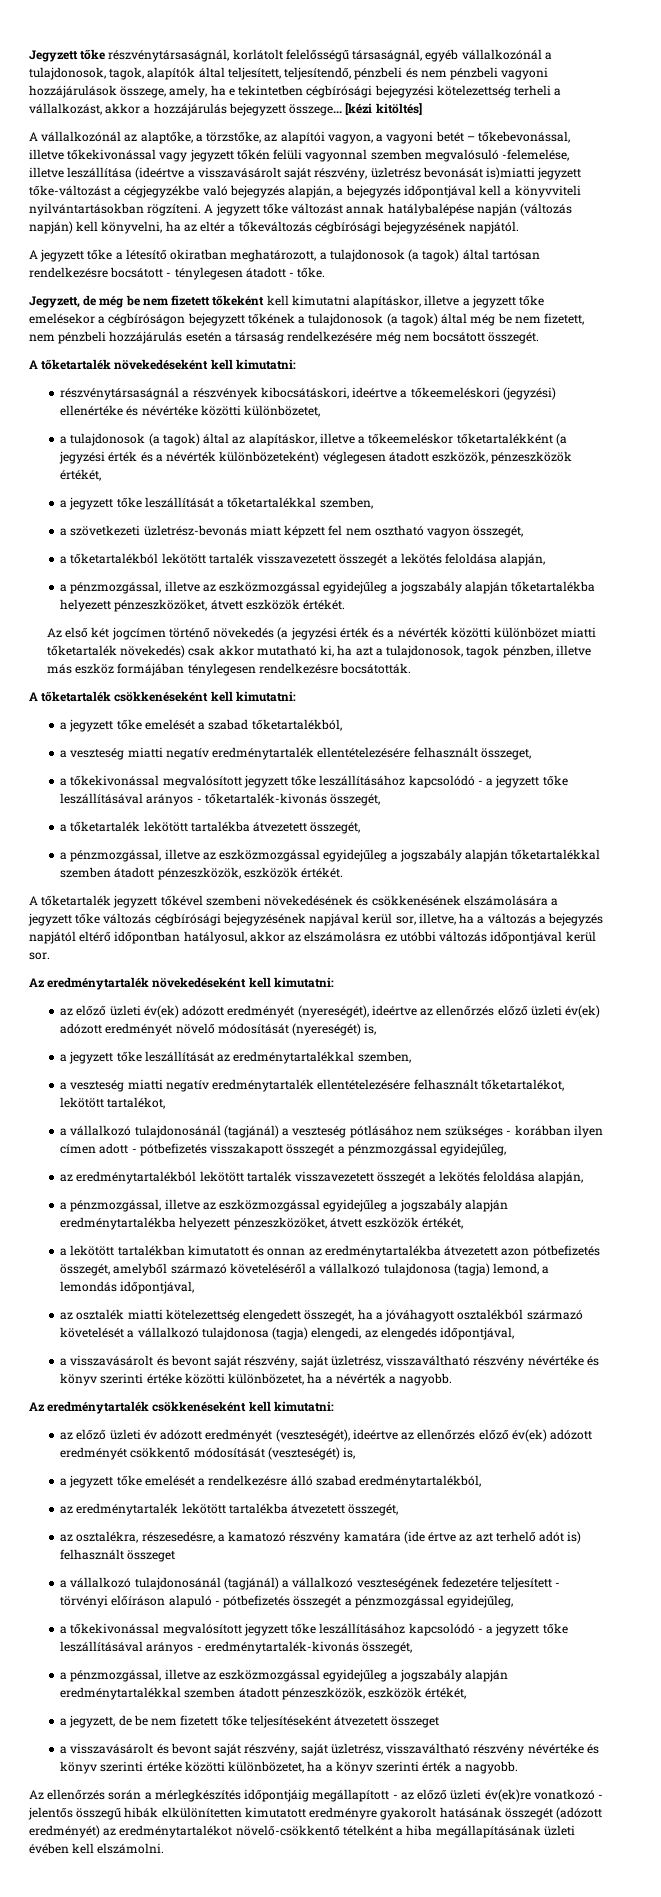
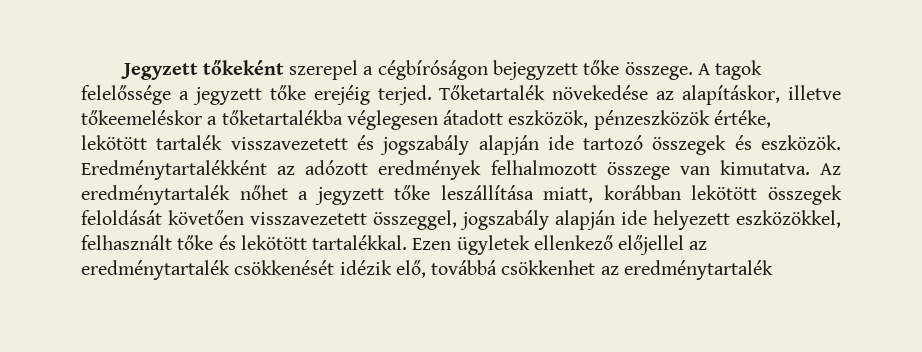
- Jegyzett tőke részvénytársaságnál, korlátolt felelősségű társaságnál, egyéb vállalkozónál a tulajdonosok, tagok, alapítók által teljesített, teljesítendő, pénzbeli és nem pénzbeli vagyoni hozzájárulások összege, amely, ha e tekintetben cégbírósági bejegyzési kötelezettség terheli a vállalkozást, akkor a hozzájárulás bejegyzett összege... [kézi kitöltés]
- A vállalkozónál az alaptőke, a törzstőke, az alapítói vagyon, a vagyoni betét – tőkebevonással, illetve tőkekivonással vagy jegyzett tőkén felüli vagyonnal szemben megvalósuló -felemelése, illetve leszállítása (ideértve a visszavásárolt saját részvény, üzletrész bevonását is)miatti jegyzett tőke-változást a cégjegyzékbe való bejegyzés alapján, a bejegyzés időpontjával kell a könyvviteli nyilvántartásokban rögzíteni. A jegyzett tőke változást annak hatálybalépése napján (változás napján) kell könyvelni, ha az eltér a tőkeváltozás cégbírósági bejegyzésének napjától.
- A jegyzett tőke a létesítő okiratban meghatározott, a tulajdonosok (a tagok) által tartósan rendelkezésre bocsátott - ténylegesen átadott - tőke.
- Jegyzett, de még be nem fizetett tőkeként kell kimutatni alapításkor, illetve a jegyzett tőke emelésekor a cégbíróságon bejegyzett tőkének a tulajdonosok (a tagok) által még be nem fizetett, nem pénzbeli hozzájárulás esetén a társaság rendelkezésére még nem bocsátott összegét.
- A tőketartalék növekedéseként kell kimutatni:
- részvénytársaságnál a részvények kibocsátáskori, ideértve a tőkeemeléskori (jegyzési) ellenértéke és névértéke közötti különbözetet,
- a tulajdonosok (a tagok) által az alapításkor, illetve a tőkeemeléskor tőketartalékként (a jegyzési érték és a névérték különbözeteként) véglegesen átadott eszközök, pénzeszközök értékét,
- a jegyzett tőke leszállítását a tőketartalékkal szemben,
- a szövetkezeti üzletrész-bevonás miatt képzett fel nem osztható vagyon összegét,
- a tőketartalékból lekötött tartalék visszavezetett összegét a lekötés feloldása alapján,
- a pénzmozgással, illetve az eszközmozgással egyidejűleg a jogszabály alapján tőketartalékba helyezett pénzeszközöket, átvett eszközök értékét.
- Az első két jogcímen történő növekedés (a jegyzési érték és a névérték közötti különbözet miatti tőketartalék növekedés) csak akkor mutatható ki, ha azt a tulajdonosok, tagok pénzben, illetve más eszköz formájában ténylegesen rendelkezésre bocsátották.
- A tőketartalék csökkenéseként kell kimutatni:
- a jegyzett tőke emelését a szabad tőketartalékból,
- a veszteség miatti negatív eredménytartalék ellentételezésére felhasznált összeget,
- a tőkekivonással megvalósított jegyzett tőke leszállításához kapcsolódó - a jegyzett tőke leszállításával arányos - tőketartalék-kivonás összegét,
- a tőketartalék lekötött tartalékba átvezetett összegét,
- a pénzmozgással, illetve az eszközmozgással egyidejűleg a jogszabály alapján tőketartalékkal szemben átadott pénzeszközök, eszközök értékét.
- A tőketartalék jegyzett tőkével szembeni növekedésének és csökkenésének elszámolására a jegyzett tőke változás cégbírósági bejegyzésének napjával kerül sor, illetve, ha a változás a bejegyzés napjától eltérő időpontban hatályosul, akkor az elszámolásra ez utóbbi változás időpontjával kerül sor.
- Az eredménytartalék növekedéseként kell kimutatni:
- az előző üzleti év(ek) adózott eredményét (nyereségét), ideértve az ellenőrzés előző üzleti év(ek) adózott eredményét növelő módosítását (nyereségét) is,
- a jegyzett tőke leszállítását az eredménytartalékkal szemben,
- a veszteség miatti negatív eredménytartalék ellentételezésére felhasznált tőketartalékot, lekötött tartalékot,
- a vállalkozó tulajdonosánál (tagjánál) a veszteség pótlásához nem szükséges - korábban ilyen címen adott - pótbefizetés visszakapott összegét a pénzmozgással egyidejűleg,
- az eredménytartalékból lekötött tartalék visszavezetett összegét a lekötés feloldása alapján,
- a pénzmozgással, illetve az eszközmozgással egyidejűleg a jogszabály alapján eredménytartalékba helyezett pénzeszközöket, átvett eszközök értékét,
- a lekötött tartalékban kimutatott és onnan az eredménytartalékba átvezetett azon pótbefizetés összegét, amelyből származó követeléséről a vállalkozó tulajdonosa (tagja) lemond, a lemondás időpontjával,
- az osztalék miatti kötelezettség elengedett összegét, ha a jóváhagyott osztalékból származó követelését a vállalkozó tulajdonosa (tagja) elengedi, az elengedés időpontjával,
- a visszavásárolt és bevont saját részvény, saját üzletrész, visszaváltható részvény névértéke és könyv szerinti értéke közötti különbözetet, ha a névérték a nagyobb.
- Az eredménytartalék csökkenéseként kell kimutatni:
- az előző üzleti év adózott eredményét (veszteségét), ideértve az ellenőrzés előző év(ek) adózott eredményét csökkentő módosítását (veszteségét) is,
- a jegyzett tőke emelését a rendelkezésre álló szabad eredménytartalékból,
- az eredménytartalék lekötött tartalékba átvezetett összegét,
- az osztalékra, részesedésre, a kamatozó részvény kamatára (ide értve az azt terhelő adót is) felhasznált összeget
- a vállalkozó tulajdonosánál (tagjánál) a vállalkozó veszteségének fedezetére teljesített - törvényi előíráson alapuló - pótbefizetés összegét a pénzmozgással egyidejűleg,
- a tőkekivonással megvalósított jegyzett tőke leszállításához kapcsolódó - a jegyzett tőke leszállításával arányos - eredménytartalék-kivonás összegét,
- a pénzmozgással, illetve az eszközmozgással egyidejűleg a jogszabály alapján eredménytartalékkal szemben átadott pénzeszközök, eszközök értékét,
- a jegyzett, de be nem fizetett tőke teljesítéseként átvezetett összeget
- a visszavásárolt és bevont saját részvény, saját üzletrész, visszaváltható részvény névértéke és könyv szerinti értéke közötti különbözetet, ha a könyv szerinti érték a nagyobb.
- Az ellenőrzés során a mérlegkészítés időpontjáig megállapított - az előző üzleti év(ek)re vonatkozó - jelentős összegű hibák elkülönítetten kimutatott eredményre gyakorolt hatásának összegét (adózott eredményét) az eredménytartalékot növelő-csökkentő tételként a hiba megállapításának üzleti évében kell elszámolni.
+ Jegyzett tőkeként szerepel a cégbíróságon bejegyzett tőke összege. A tagok felelőssége a jegyzett tőke erejéig terjed. Tőketartalék növekedése az alapításkor, illetve tőkeemeléskor a tőketartalékba véglegesen átadott eszközök, pénzeszközök értéke, lekötött tartalék visszavezetett és jogszabály alapján ide tartozó összegek és eszközök. Eredménytartalékként az adózott eredmények felhalmozott összege van kimutatva. Az eredménytartalék nőhet a jegyzett tőke leszállítása miatt, korábban lekötött összegek feloldását követően visszavezetett összeggel, jogszabály alapján ide helyezett eszközökkel, felhasznált tőke és lekötött tartalékkal. Ezen ügyletek ellenkező előjellel az eredménytartalék csökkenését idézik elő, továbbá csökkenhet az eredménytartalék

